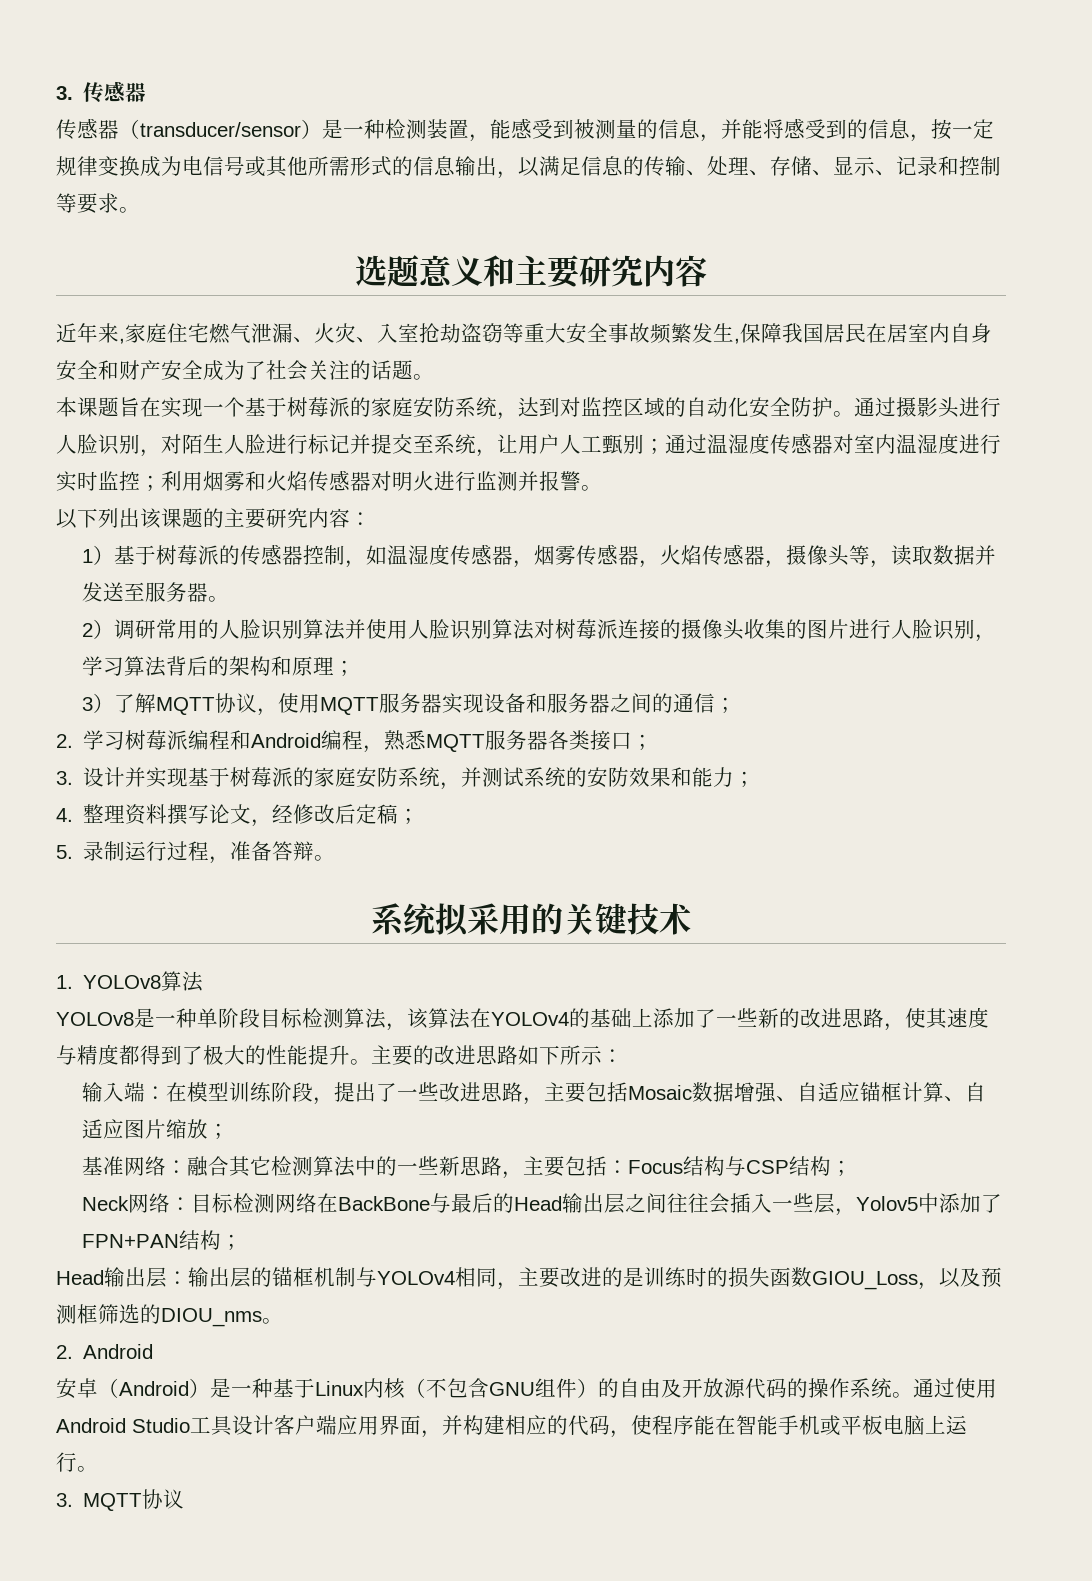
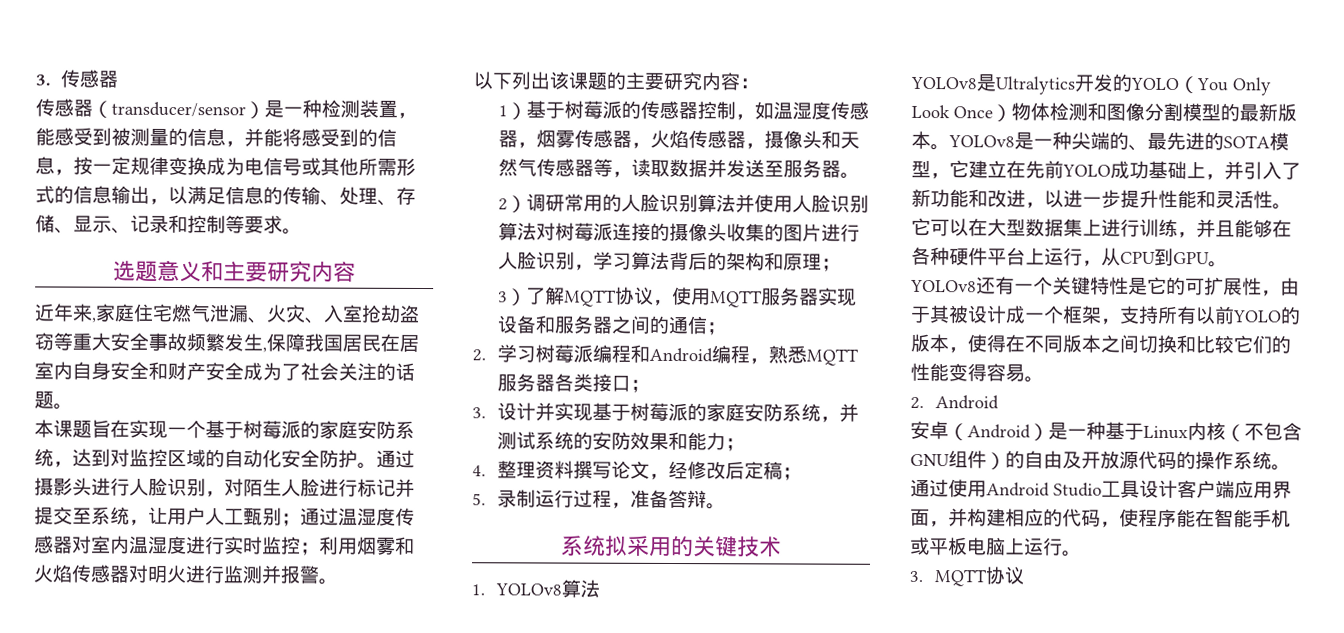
- 1）基于树莓派的传感器控制，如温湿度传感器，烟雾传感器，火焰传感器，摄像头等，读取数据并发送至服务器。
+ 1）基于树莓派的传感器控制，如温湿度传感器，烟雾传感器，火焰传感器，摄像头和天然气传感器等，读取数据并发送至服务器。
- YOLOv8是一种单阶段目标检测算法，该算法在YOLOv4的基础上添加了一些新的改进思路，使其速度与精度都得到了极大的性能提升。主要的改进思路如下所示：
- 输入端：在模型训练阶段，提出了一些改进思路，主要包括Mosaic数据增强、自适应锚框计算、自适应图片缩放；
- 基准网络：融合其它检测算法中的一些新思路，主要包括：Focus结构与CSP结构；
- Neck网络：目标检测网络在BackBone与最后的Head输出层之间往往会插入一些层，Yolov5中添加了FPN+PAN结构；
- Head输出层：输出层的锚框机制与YOLOv4相同，主要改进的是训练时的损失函数GIOU_Loss，以及预测框筛选的DIOU_nms。
+ YOLOv8是Ultralytics开发的YOLO（You Only Look Once）物体检测和图像分割模型的最新版本。YOLOv8是一种尖端的、最先进的SOTA模型，它建立在先前YOLO成功基础上，并引入了新功能和改进，以进一步提升性能和灵活性。它可以在大型数据集上进行训练，并且能够在各种硬件平台上运行，从CPU到GPU。
+ YOLOv8还有一个关键特性是它的可扩展性，由于其被设计成一个框架，支持所有以前YOLO的版本，使得在不同版本之间切换和比较它们的性能变得容易。

